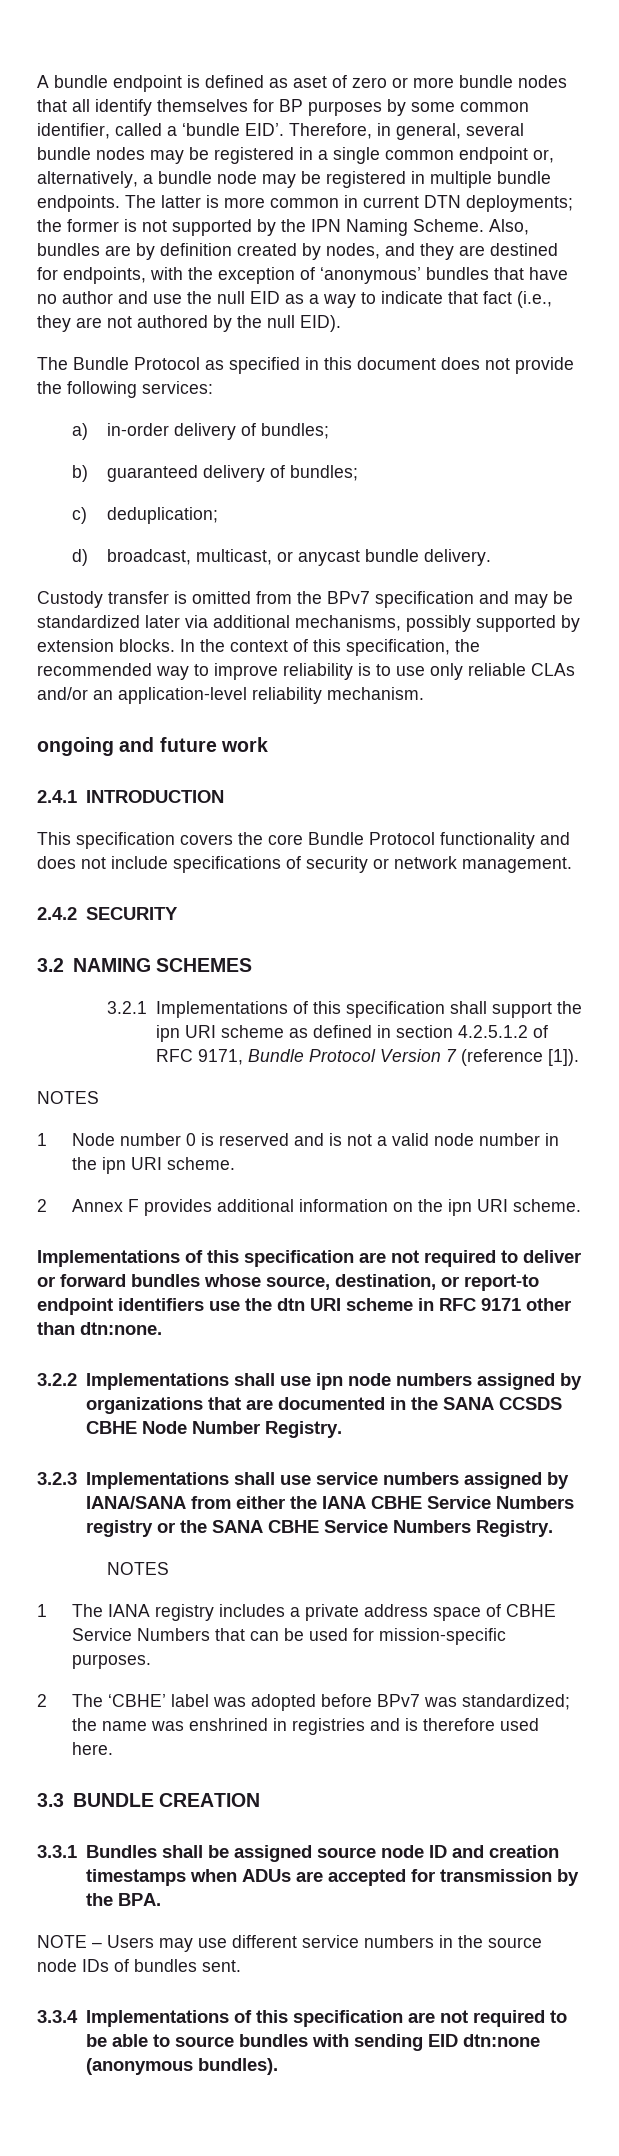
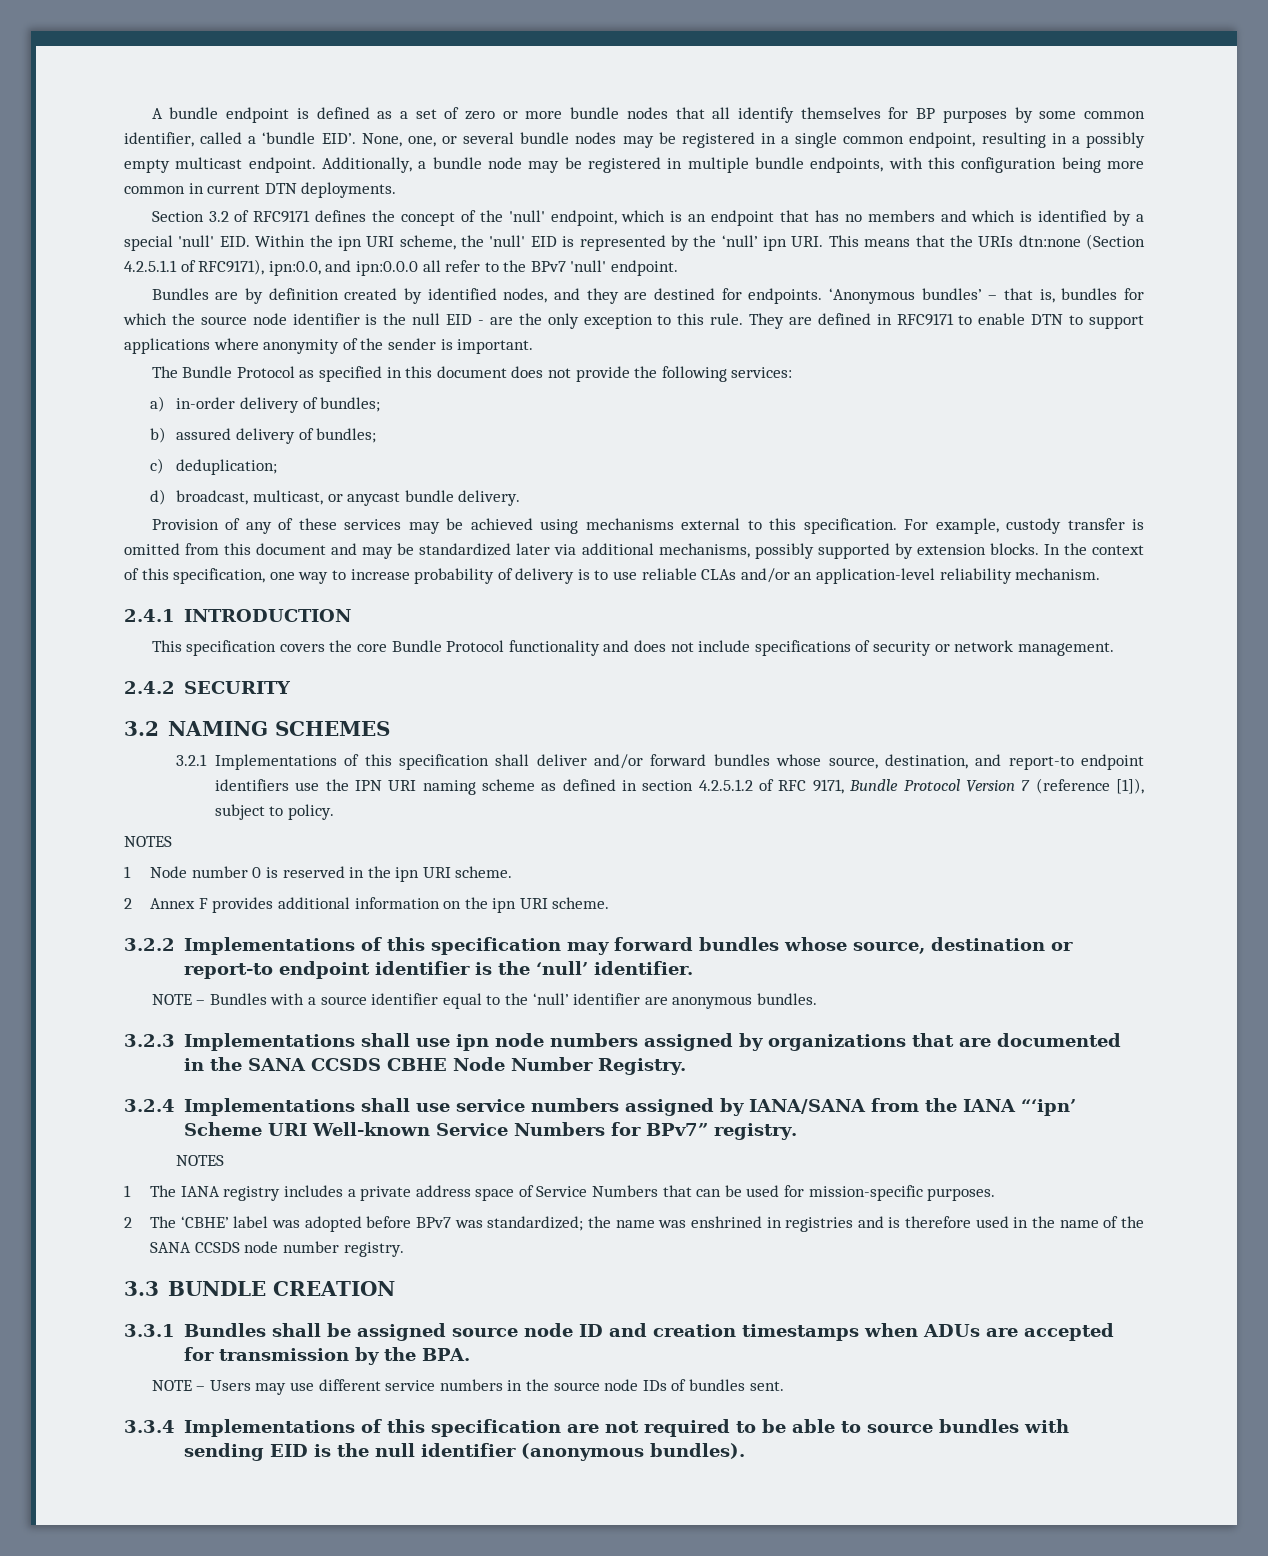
- A bundle endpoint is defined as aset of zero or more bundle nodes that all identify themselves for BP purposes by some common identifier, called a ‘bundle EID’.
+ A bundle endpoint is defined as a set of zero or more bundle nodes that all identify themselves for BP purposes by some common identifier, called a ‘bundle EID’.
- Therefore, in general, several bundle nodes may be registered in a single common endpoint or, alternatively, a bundle node may be registered in multiple bundle endpoints. The latter is more common in current DTN deployments; the former is not supported by the IPN Naming Scheme. Also, bundles are by definition created by nodes, and they are destined for endpoints, with the exception of ‘anonymous’ bundles that have no author and use the null EID as a way to indicate that fact (i.e., they are not authored by the null EID).
+ None, one, or several bundle nodes may be registered in a single common endpoint, resulting in a possibly empty multicast endpoint. Additionally, a bundle node may be registered in multiple bundle endpoints, with this configuration being more common in current DTN deployments.
+ Section 3.2 of RFC9171 defines the concept of the 'null' endpoint, which is an endpoint that has no members and which is identified by a special 'null' EID. Within the ipn URI scheme, the 'null' EID is represented by the ‘null’ ipn URI. This means that the URIs dtn:none (Section 4.2.5.1.1 of RFC9171), ipn:0.0, and ipn:0.0.0 all refer to the BPv7 'null' endpoint.
+ Bundles are by definition created by identified nodes, and they are destined for endpoints. ‘Anonymous bundles’ – that is, bundles for which the source node identifier is the null EID - are the only exception to this rule. They are defined in RFC9171 to enable DTN to support applications where anonymity of the sender is important.
- b) guaranteed delivery of bundles;
+ b) assured delivery of bundles;
- Custody transfer is omitted from the BPv7 specification and may be standardized later via additional mechanisms, possibly supported by extension blocks.
+ Provision of any of these services may be achieved using mechanisms external to this specification. For example, custody transfer is omitted from this document and may be standardized later via additional mechanisms, possibly supported by extension blocks.
- In the context of this specification, the recommended way to improve reliability is to use only reliable CLAs and/or an application-level reliability mechanism.
+ In the context of this specification, one way to increase probability of delivery is to use reliable CLAs and/or an application-level reliability mechanism.
- ongoing and future work
- 3.2.1 Implementations of this specification shall support the ipn URI scheme as defined in section 4.2.5.1.2 of RFC 9171, Bundle Protocol Version 7 (reference [1]).
+ 3.2.1 Implementations of this specification shall deliver and/or forward bundles whose source, destination, and report-to endpoint identifiers use the IPN URI naming scheme as defined in section 4.2.5.1.2 of RFC 9171, Bundle Protocol Version 7 (reference [1]), subject to policy.
- 1 Node number 0 is reserved and is not a valid node number in the ipn URI scheme.
+ 1 Node number 0 is reserved in the ipn URI scheme.
- Implementations of this specification are not required to deliver or forward bundles whose source, destination, or report-to endpoint identifiers use the dtn URI scheme in RFC 9171 other than dtn:none.
- 3.2.2 Implementations shall use ipn node numbers assigned by organizations that are documented in the SANA CCSDS CBHE Node Number Registry.
+ 3.2.2 Implementations of this specification may forward bundles whose source, destination or report-to endpoint identifier is the ‘null’ identifier.
+ NOTE – Bundles with a source identifier equal to the ‘null’ identifier are anonymous bundles.
+ 3.2.3 Implementations shall use ipn node numbers assigned by organizations that are documented in the SANA CCSDS CBHE Node Number Registry.
- 3.2.3 Implementations shall use service numbers assigned by IANA/SANA from either the IANA CBHE Service Numbers registry or the SANA CBHE Service Numbers Registry.
+ 3.2.4 Implementations shall use service numbers assigned by IANA/SANA from the IANA “‘ipn’ Scheme URI Well-known Service Numbers for BPv7” registry.
- 1 The IANA registry includes a private address space of CBHE Service Numbers that can be used for mission-specific purposes.
+ 1 The IANA registry includes a private address space of Service Numbers that can be used for mission-specific purposes.
- 2 The ‘CBHE’ label was adopted before BPv7 was standardized; the name was enshrined in registries and is therefore used here.
+ 2 The ‘CBHE’ label was adopted before BPv7 was standardized; the name was enshrined in registries and is therefore used in the name of the SANA CCSDS node number registry.
- 3.3.4 Implementations of this specification are not required to be able to source bundles with sending EID dtn:none (anonymous bundles).
+ 3.3.4 Implementations of this specification are not required to be able to source bundles with sending EID is the null identifier (anonymous bundles).

